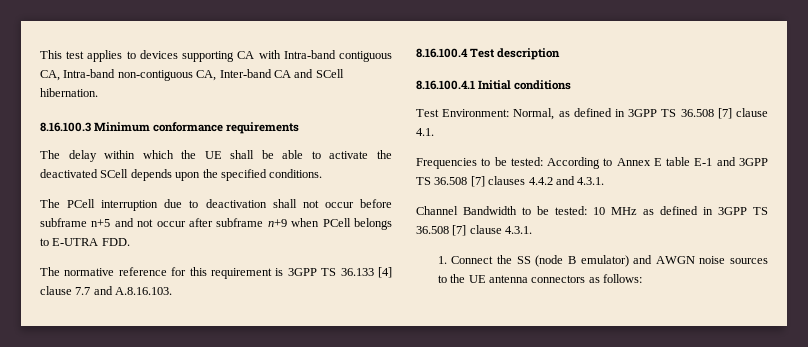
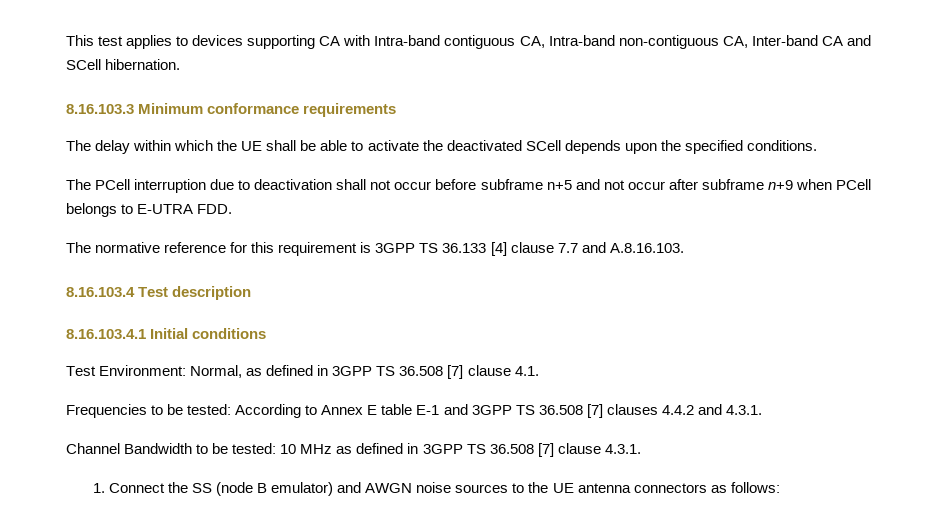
- 8.16.100.3 Minimum conformance requirements
+ 8.16.103.3 Minimum conformance requirements
- 8.16.100.4 Test description
+ 8.16.103.4 Test description
- 8.16.100.4.1 Initial conditions
+ 8.16.103.4.1 Initial conditions

